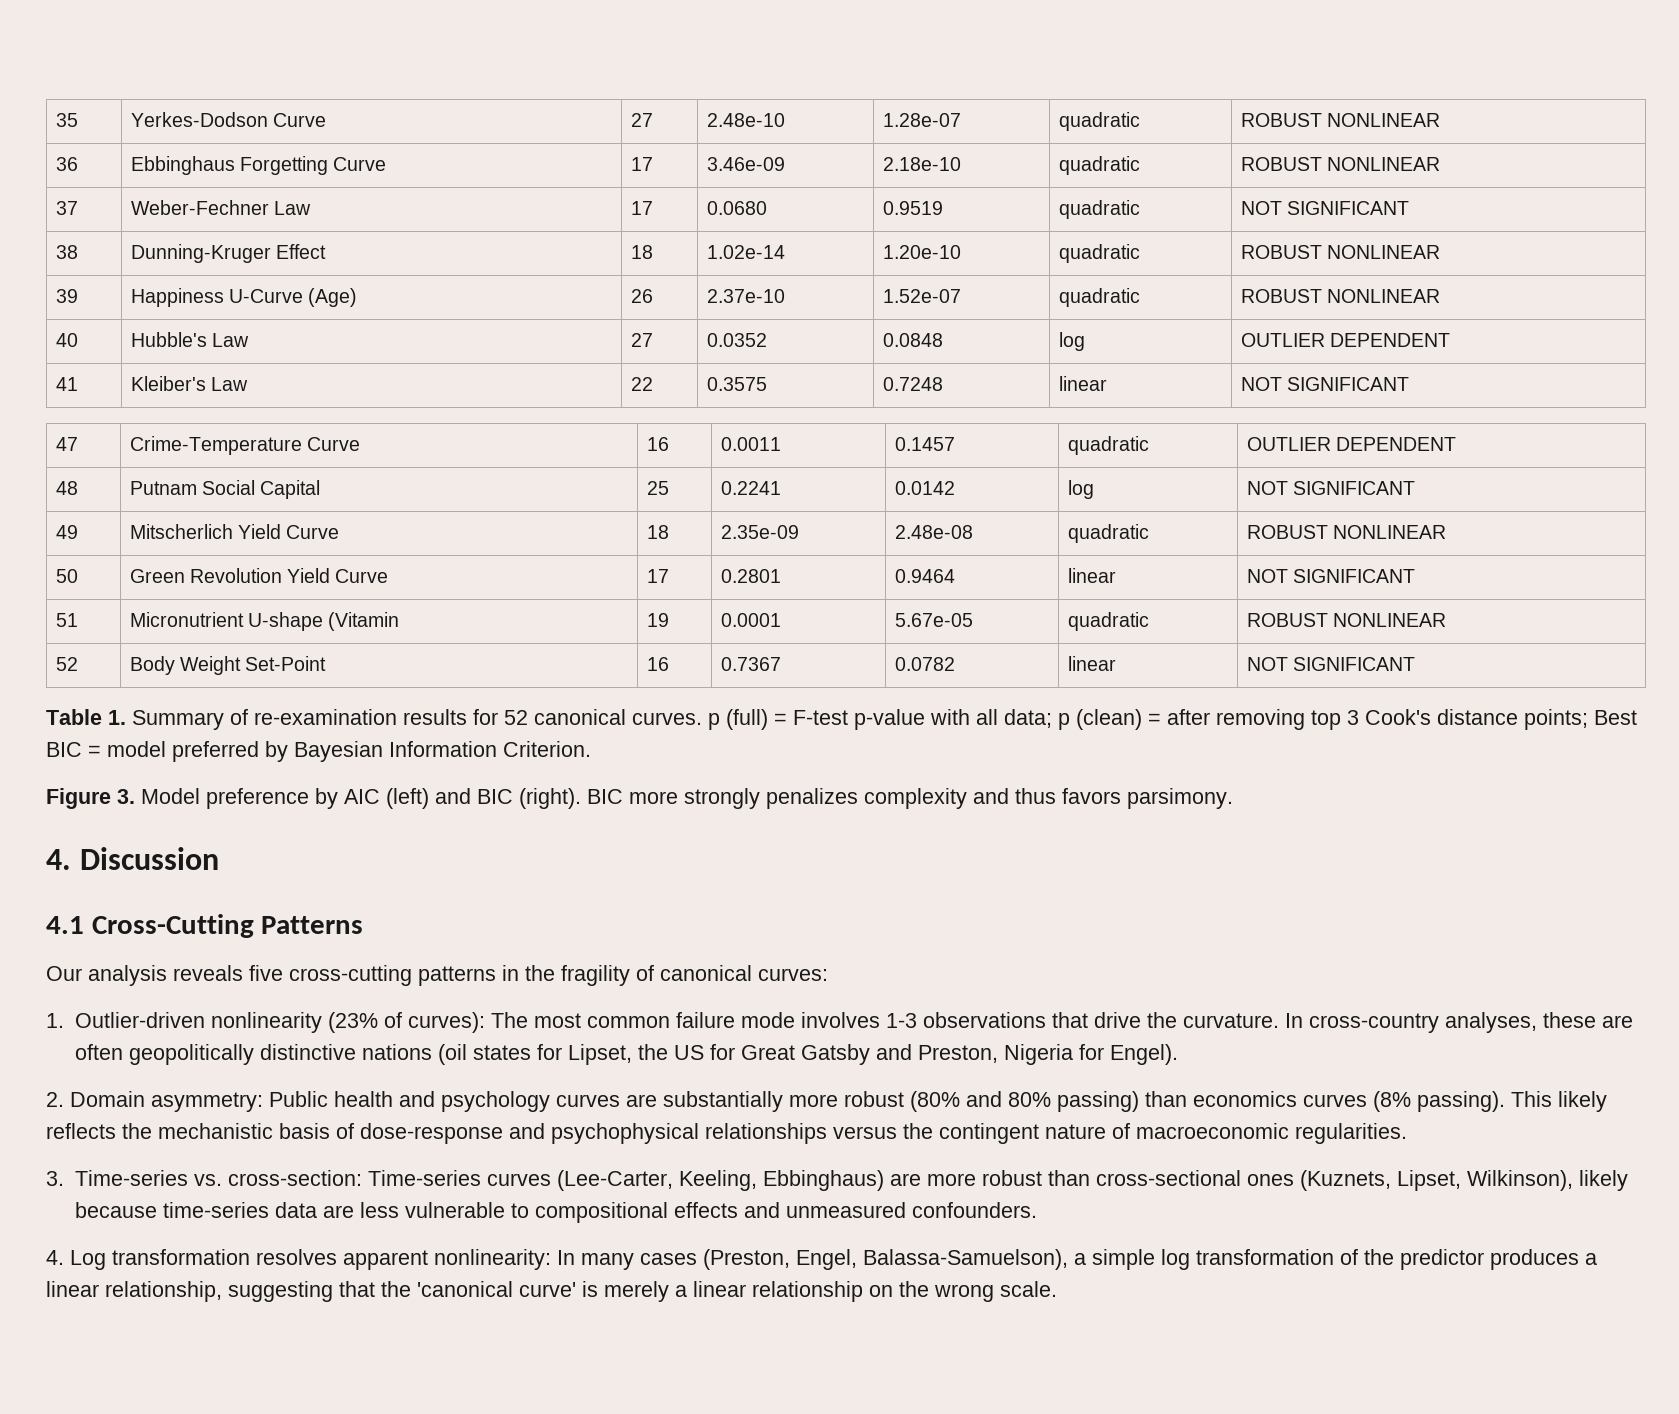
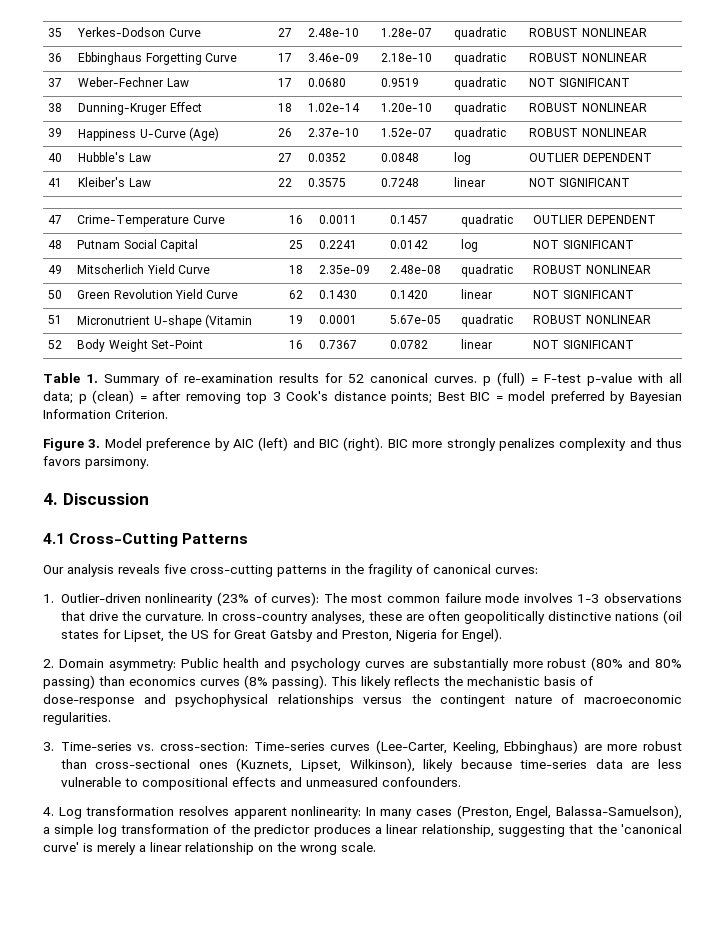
- 50 | Green Revolution Yield Curve | 17 | 0.2801 | 0.9464 | linear | NOT SIGNIFICANT
+ 50 | Green Revolution Yield Curve | 62 | 0.1430 | 0.1420 | linear | NOT SIGNIFICANT

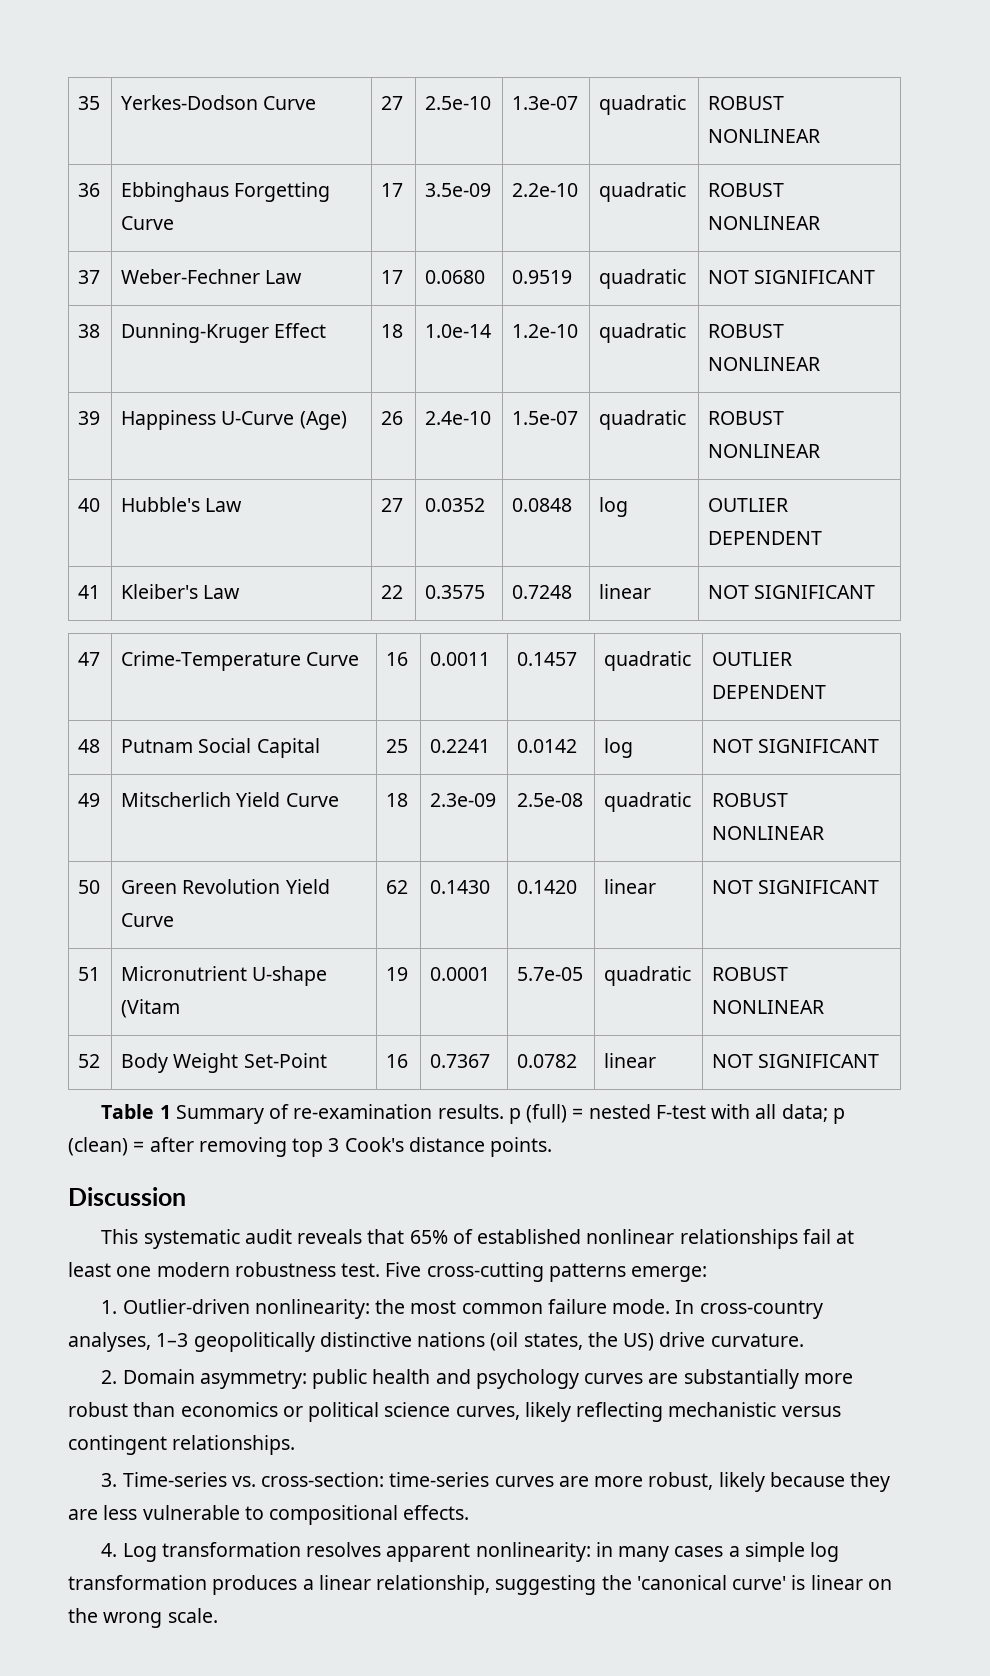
- 35 | Yerkes-Dodson Curve | 27 | 2.48e-10 | 1.28e-07 | quadratic | ROBUST NONLINEAR
+ 35 | Yerkes-Dodson Curve | 27 | 2.5e-10 | 1.3e-07 | quadratic | ROBUST NONLINEAR
- 36 | Ebbinghaus Forgetting Curve | 17 | 3.46e-09 | 2.18e-10 | quadratic | ROBUST NONLINEAR
+ 36 | Ebbinghaus Forgetting Curve | 17 | 3.5e-09 | 2.2e-10 | quadratic | ROBUST NONLINEAR
- 38 | Dunning-Kruger Effect | 18 | 1.02e-14 | 1.20e-10 | quadratic | ROBUST NONLINEAR
+ 38 | Dunning-Kruger Effect | 18 | 1.0e-14 | 1.2e-10 | quadratic | ROBUST NONLINEAR
- 39 | Happiness U-Curve (Age) | 26 | 2.37e-10 | 1.52e-07 | quadratic | ROBUST NONLINEAR
+ 39 | Happiness U-Curve (Age) | 26 | 2.4e-10 | 1.5e-07 | quadratic | ROBUST NONLINEAR
- 49 | Mitscherlich Yield Curve | 18 | 2.35e-09 | 2.48e-08 | quadratic | ROBUST NONLINEAR
+ 49 | Mitscherlich Yield Curve | 18 | 2.3e-09 | 2.5e-08 | quadratic | ROBUST NONLINEAR
- 51 | Micronutrient U-shape (Vitamin | 19 | 0.0001 | 5.67e-05 | quadratic | ROBUST NONLINEAR
+ 51 | Micronutrient U-shape (Vitam | 19 | 0.0001 | 5.7e-05 | quadratic | ROBUST NONLINEAR
- Table 1. Summary of re-examination results for 52 canonical curves. p (full) = F-test p-value with all data; p (clean) = after removing top 3 Cook's distance points; Best BIC = model preferred by Bayesian Information Criterion.
- Figure 3. Model preference by AIC (left) and BIC (right). BIC more strongly penalizes complexity and thus favors parsimony.
- 4. Discussion
- 4.1 Cross-Cutting Patterns
- Our analysis reveals five cross-cutting patterns in the fragility of canonical curves:
- 1. Outlier-driven nonlinearity (23% of curves): The most common failure mode involves 1-3 observations that drive the curvature. In cross-country analyses, these are often geopolitically distinctive nations (oil states for Lipset, the US for Great Gatsby and Preston, Nigeria for Engel).
+ Table 1 Summary of re-examination results. p (full) = nested F-test with all data; p (clean) = after removing top 3 Cook's distance points.
+ Discussion
+ This systematic audit reveals that 65% of established nonlinear relationships fail at least one modern robustness test. Five cross-cutting patterns emerge:
+ 1. Outlier-driven nonlinearity: the most common failure mode. In cross-country analyses, 1–3 geopolitically distinctive nations (oil states, the US) drive curvature.
- 2. Domain asymmetry: Public health and psychology curves are substantially more robust (80% and 80% passing) than economics curves (8% passing). This likely reflects the mechanistic basis of dose-response and psychophysical relationships versus the contingent nature of macroeconomic regularities.
- 3. Time-series vs. cross-section: Time-series curves (Lee-Carter, Keeling, Ebbinghaus) are more robust than cross-sectional ones (Kuznets, Lipset, Wilkinson), likely because time-series data are less vulnerable to compositional effects and unmeasured confounders.
+ 2. Domain asymmetry: public health and psychology curves are substantially more robust than economics or political science curves, likely reflecting mechanistic versus contingent relationships.
+ 3. Time-series vs. cross-section: time-series curves are more robust, likely because they are less vulnerable to compositional effects.
- 4. Log transformation resolves apparent nonlinearity: In many cases (Preston, Engel, Balassa-Samuelson), a simple log transformation of the predictor produces a linear relationship, suggesting that the 'canonical curve' is merely a linear relationship on the wrong scale.
+ 4. Log transformation resolves apparent nonlinearity: in many cases a simple log transformation produces a linear relationship, suggesting the 'canonical curve' is linear on the wrong scale.

